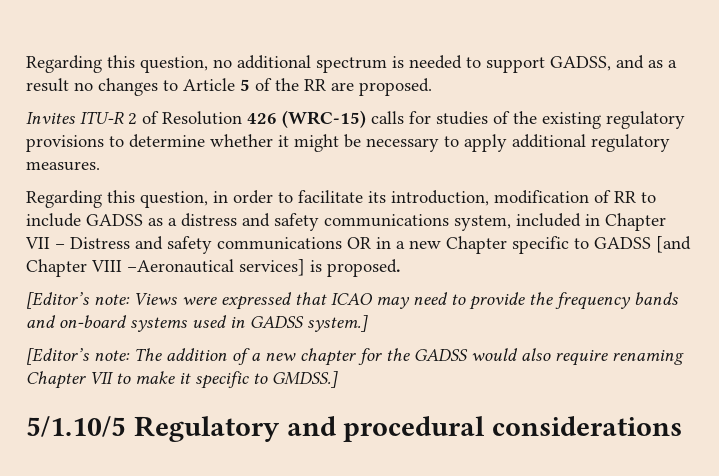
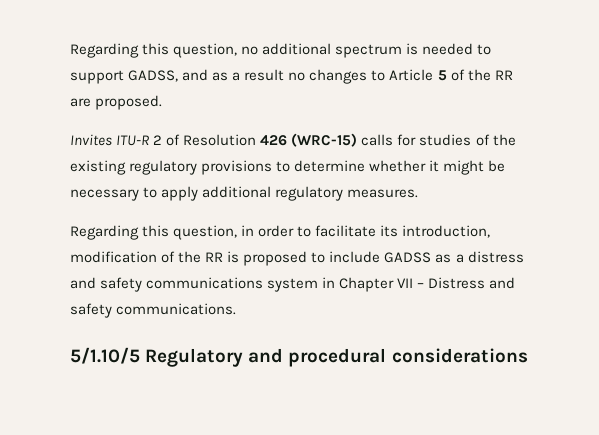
- Regarding this question, in order to facilitate its introduction, modification of RR to include GADSS as a distress and safety communications system, included in Chapter VII – Distress and safety communications OR in a new Chapter specific to GADSS [and Chapter VIII –Aeronautical services] is proposed.
- [Editor’s note: Views were expressed that ICAO may need to provide the frequency bands and on-board systems used in GADSS system.]
- [Editor’s note: The addition of a new chapter for the GADSS would also require renaming Chapter VII to make it specific to GMDSS.]
+ Regarding this question, in order to facilitate its introduction, modification of the RR is proposed to include GADSS as a distress and safety communications system in Chapter VII – Distress and safety communications.

